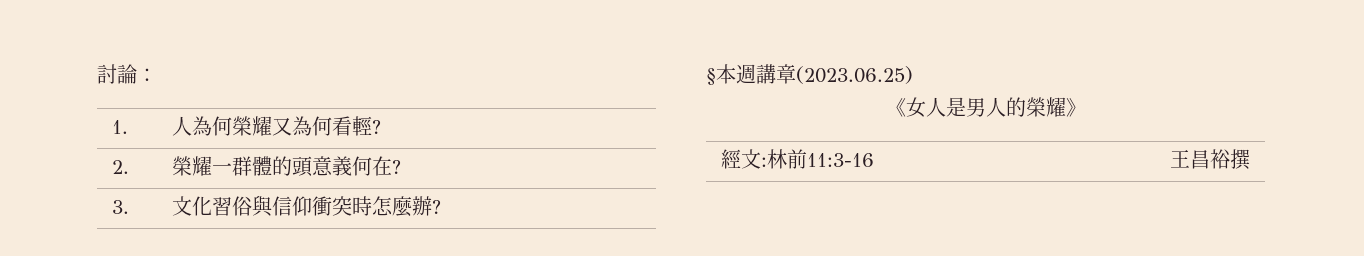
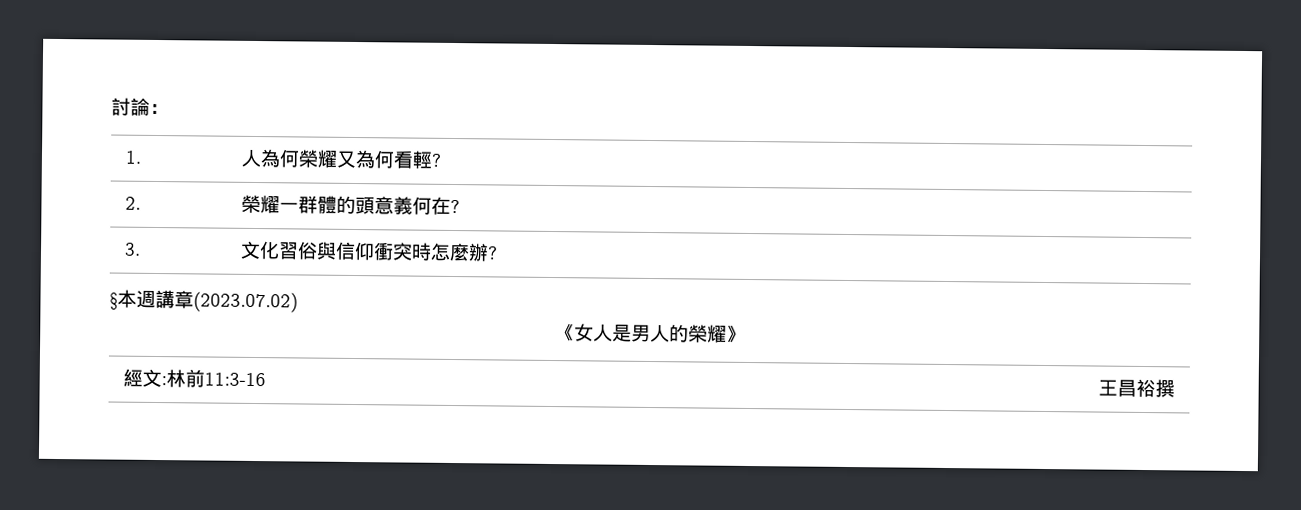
- §本週講章(2023.06.25)
+ §本週講章(2023.07.02)

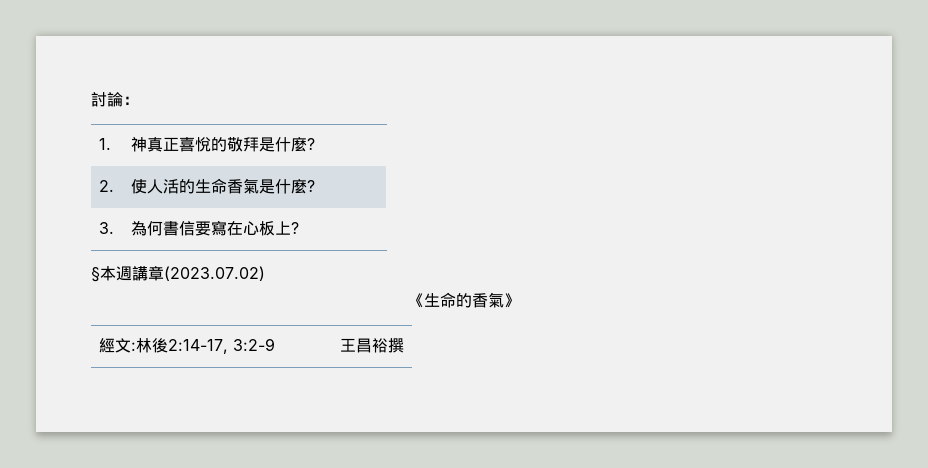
- 1. | 人為何榮耀又為何看輕?
- 2. | 榮耀一群體的頭意義何在?
- 3. | 文化習俗與信仰衝突時怎麼辦?
+ 1. | 神真正喜悅的敬拜是什麼?
+ 2. | 使人活的生命香氣是什麼?
+ 3. | 為何書信要寫在心板上?
- 《女人是男人的榮耀》
+ 《生命的香氣》
- 經文:林前11:3-16 | 王昌裕撰
+ 經文:林後2:14-17, 3:2-9 | 王昌裕撰

